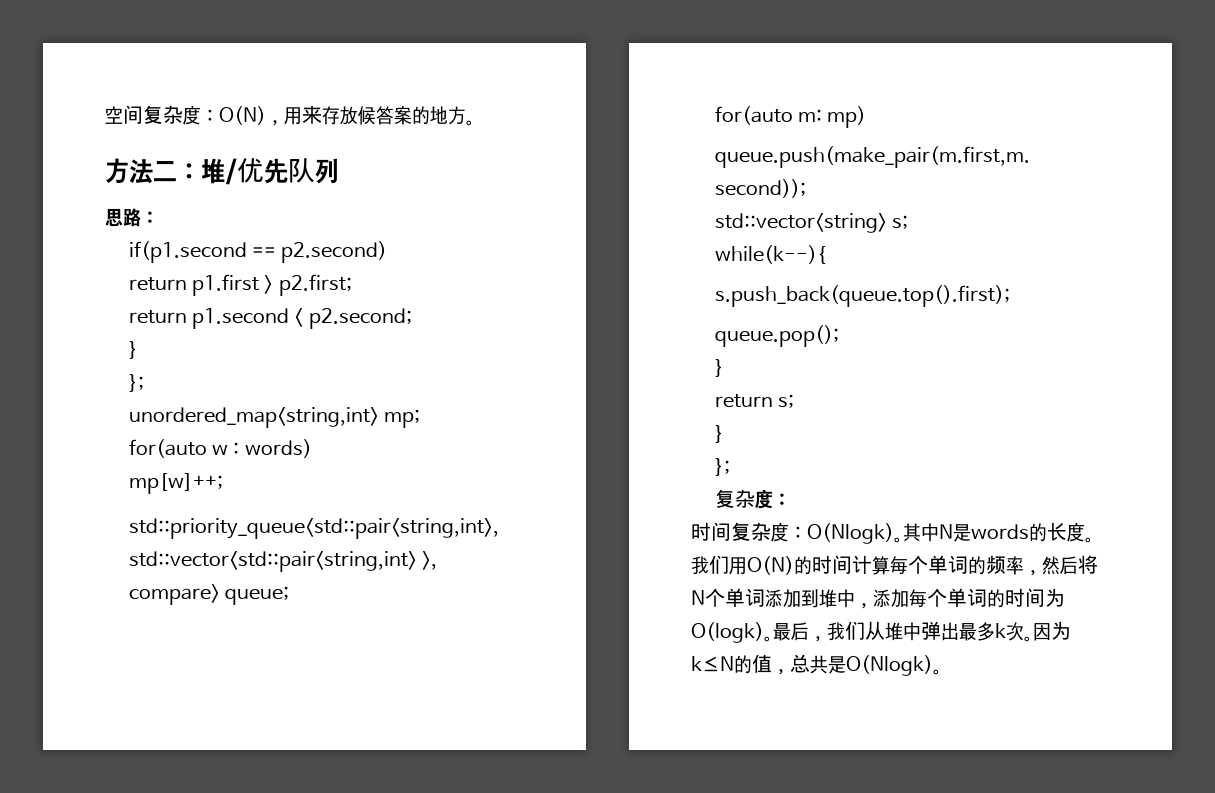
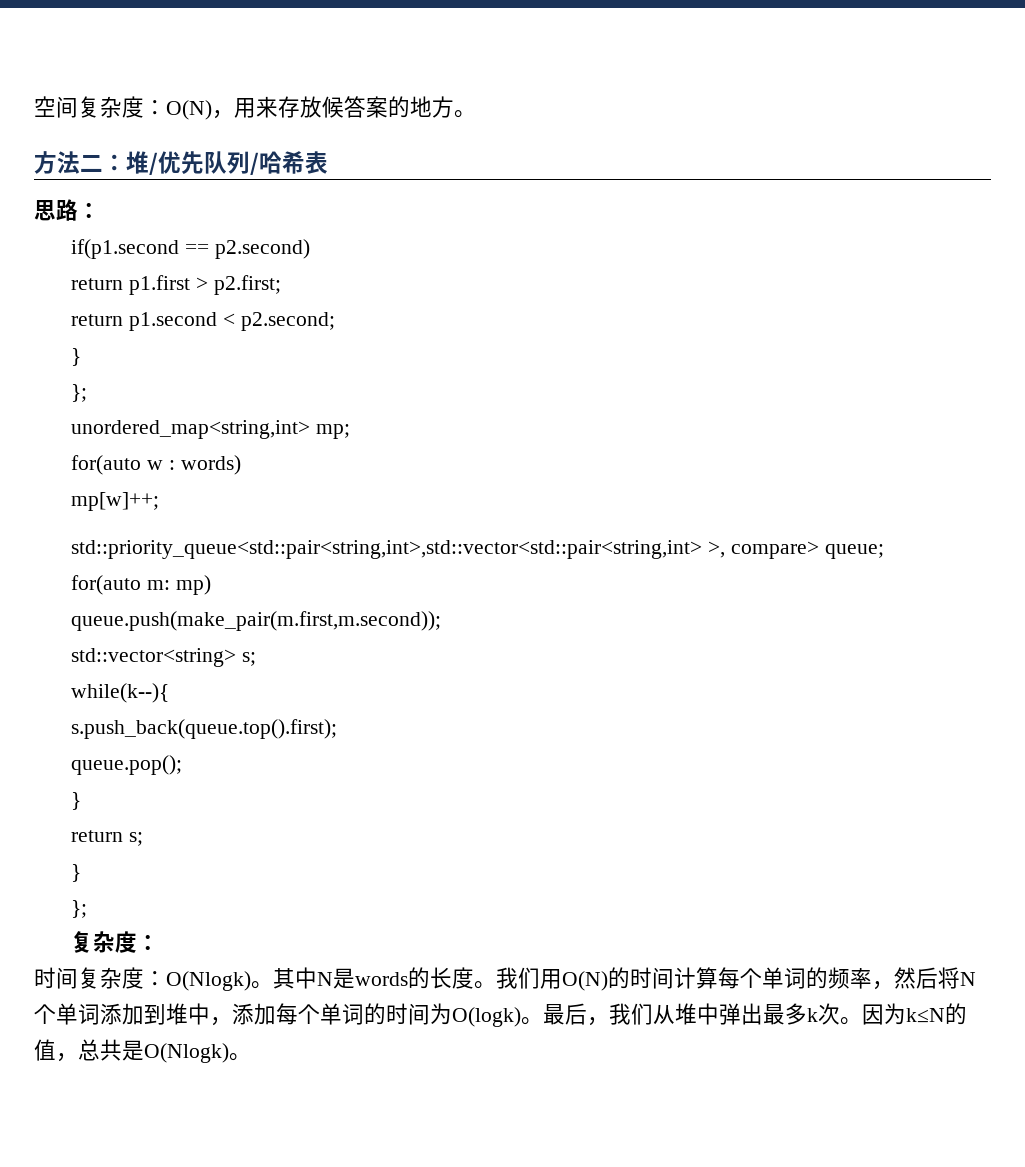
- 方法二：堆/优先队列
+ 方法二：堆/优先队列/哈希表

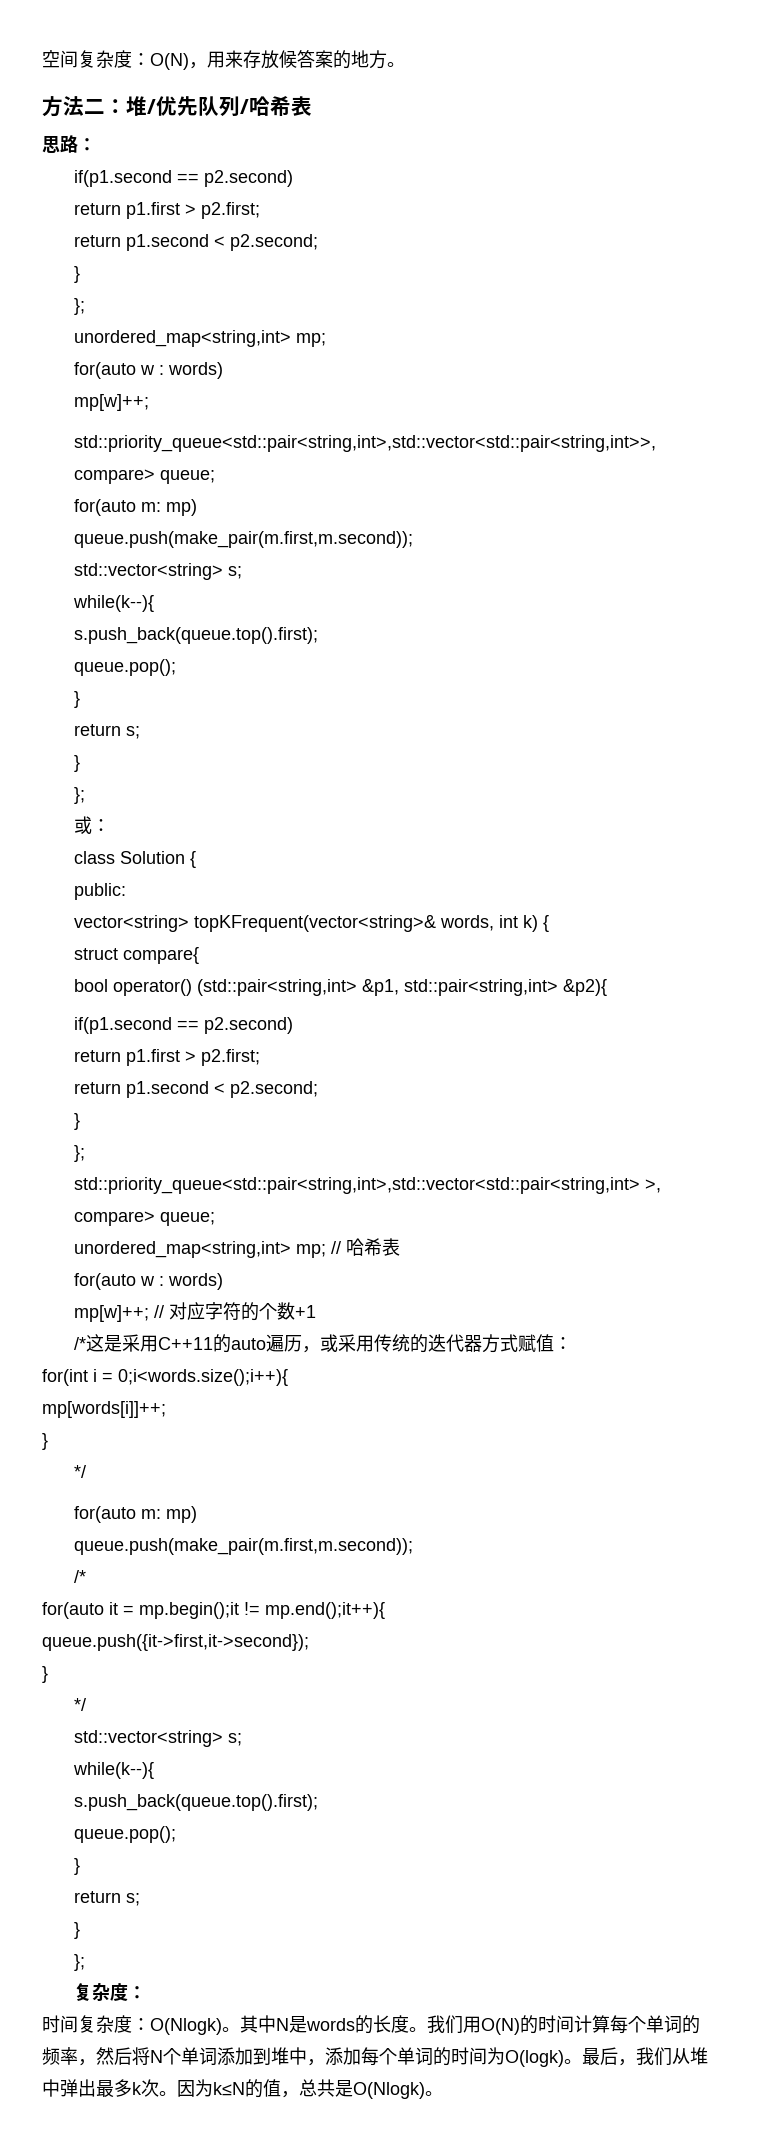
- std::priority_queue<std::pair<string,int>,std::vector<std::pair<string,int> >, compare> queue;
+ std::priority_queue<std::pair<string,int>,std::vector<std::pair<string,int>>, compare> queue;
+ 或：
+ class Solution {
+ public:
+ vector<string> topKFrequent(vector<string>& words, int k) {
+ struct compare{
+ bool operator() (std::pair<string,int> &p1, std::pair<string,int> &p2){
+ if(p1.second == p2.second)
+ return p1.first > p2.first;
+ return p1.second < p2.second;
+ }
+ };
+ std::priority_queue<std::pair<string,int>,std::vector<std::pair<string,int> >, compare> queue;
+ unordered_map<string,int> mp; // 哈希表
+ for(auto w : words)
+ mp[w]++; // 对应字符的个数+1
+ /*这是采用C++11的auto遍历，或采用传统的迭代器方式赋值：
+ for(int i = 0;i<words.size();i++){
+ mp[words[i]]++;
+ }
+ */
+ for(auto m: mp)
+ queue.push(make_pair(m.first,m.second));
+ /*
+ for(auto it = mp.begin();it != mp.end();it++){
+ queue.push({it->first,it->second});
+ }
+ */
+ std::vector<string> s;
+ while(k--){
+ s.push_back(queue.top().first);
+ queue.pop();
+ }
+ return s;
+ }
+ };

